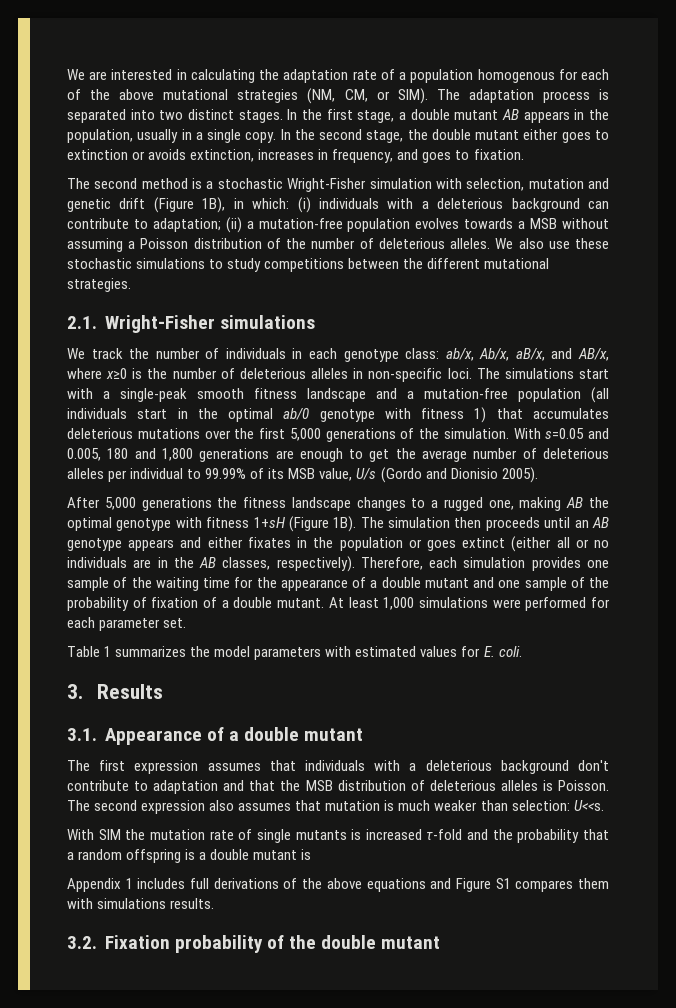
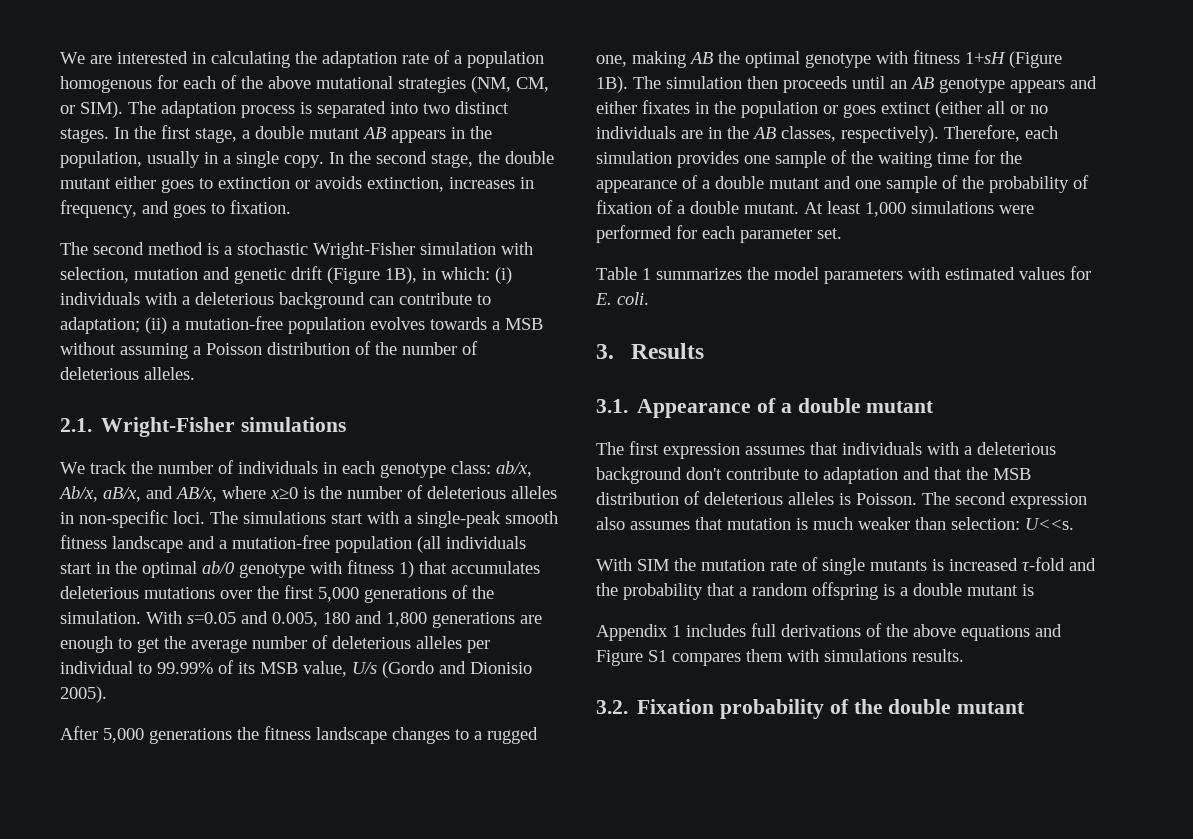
- We also use these stochastic simulations to study competitions between the different mutational strategies.

